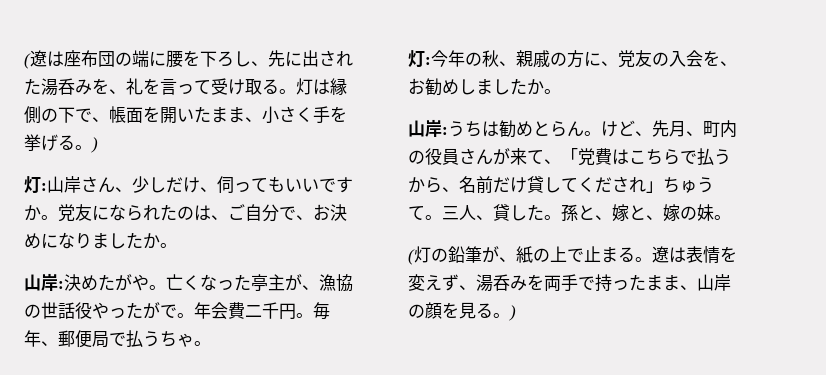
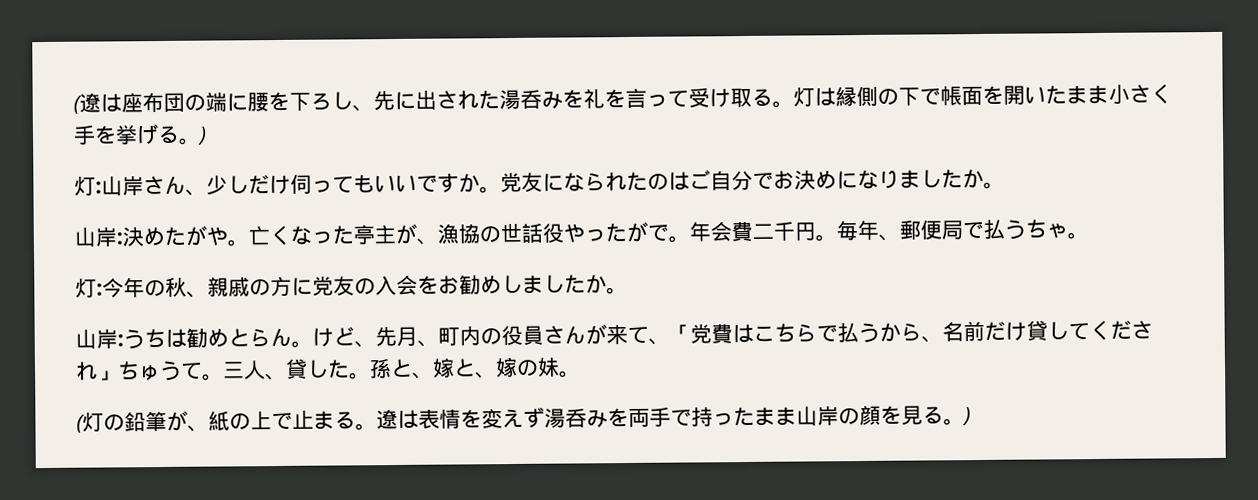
- (遼は座布団の端に腰を下ろし、先に出された湯呑みを、礼を言って受け取る。
+ (遼は座布団の端に腰を下ろし、先に出された湯呑みを礼を言って受け取る。
- 灯は縁側の下で、帳面を開いたまま、小さく手を挙げる。)
+ 灯は縁側の下で帳面を開いたまま小さく手を挙げる。)
- 灯:山岸さん、少しだけ、伺ってもいいですか。
+ 灯:山岸さん、少しだけ伺ってもいいですか。
- 党友になられたのは、ご自分で、お決めになりましたか。
+ 党友になられたのはご自分でお決めになりましたか。
- 灯:今年の秋、親戚の方に、党友の入会を、お勧めしましたか。
+ 灯:今年の秋、親戚の方に党友の入会をお勧めしましたか。
- 遼は表情を変えず、湯呑みを両手で持ったまま、山岸の顔を見る。)
+ 遼は表情を変えず湯呑みを両手で持ったまま山岸の顔を見る。)

